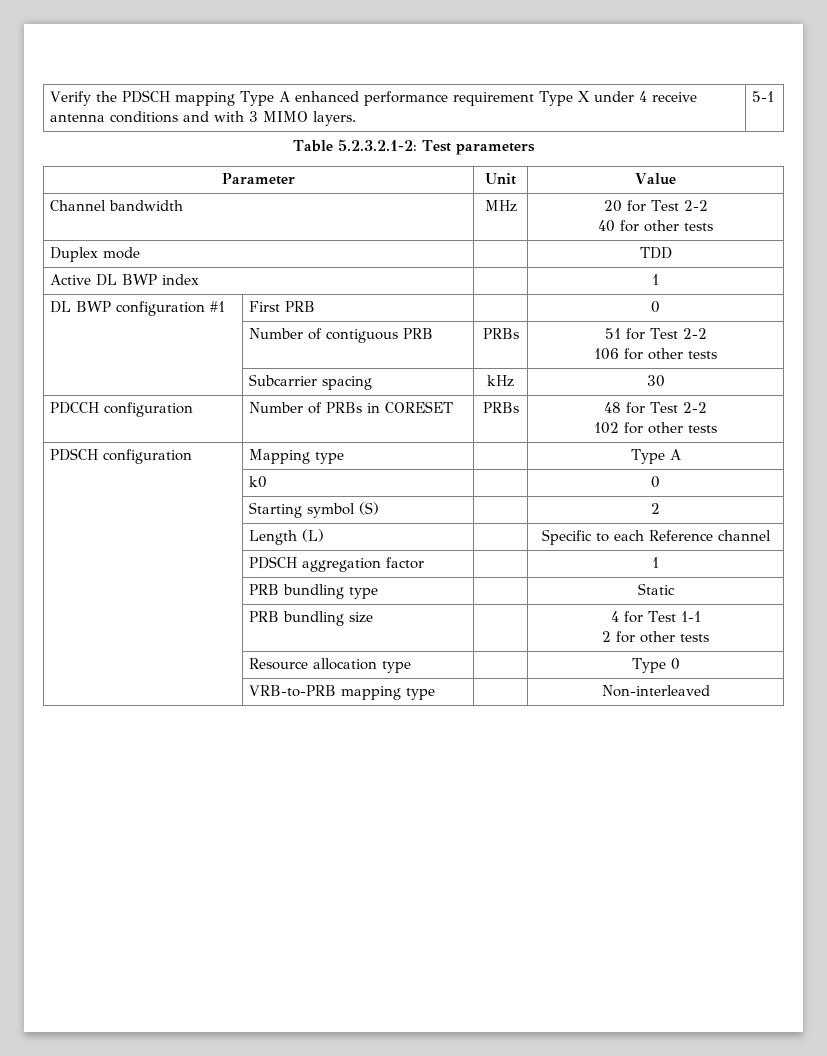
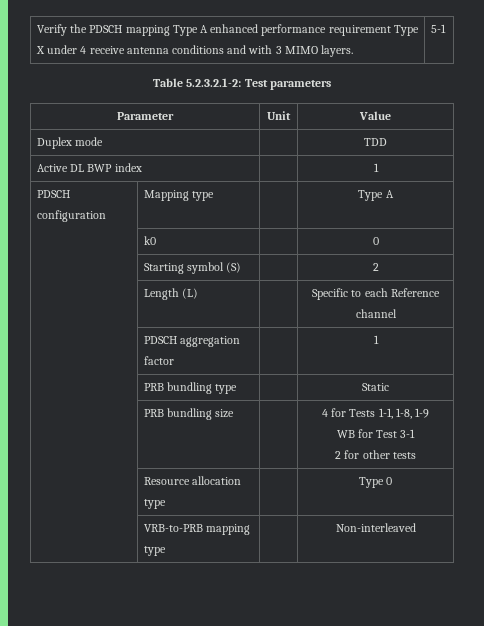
- Channel bandwidth | MHz | 20 for Test 2-2
- 40 for other tests
- DL BWP configuration #1 | First PRB | | 0
- | Number of contiguous PRB | PRBs | 51 for Test 2-2
- 106 for other tests
- | Subcarrier spacing | kHz | 30
- PDCCH configuration | Number of PRBs in CORESET | PRBs | 48 for Test 2-2
- 102 for other tests
- | PRB bundling size | | 4 for Test 1-1
+ | PRB bundling size | | 4 for Tests 1-1, 1-8, 1-9
+ WB for Test 3-1

